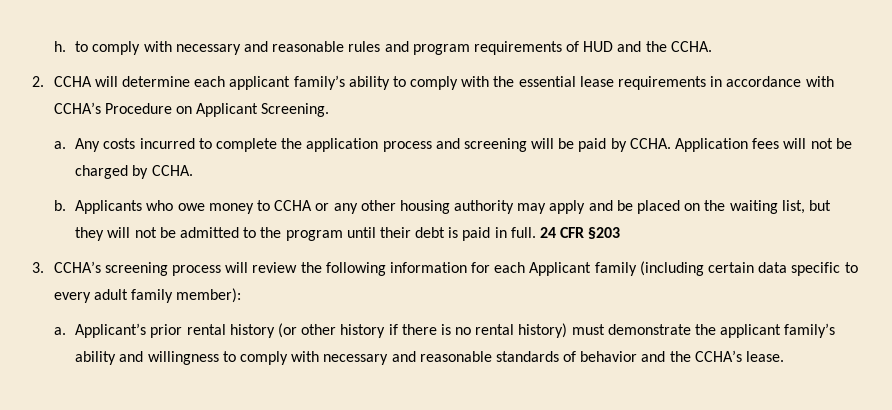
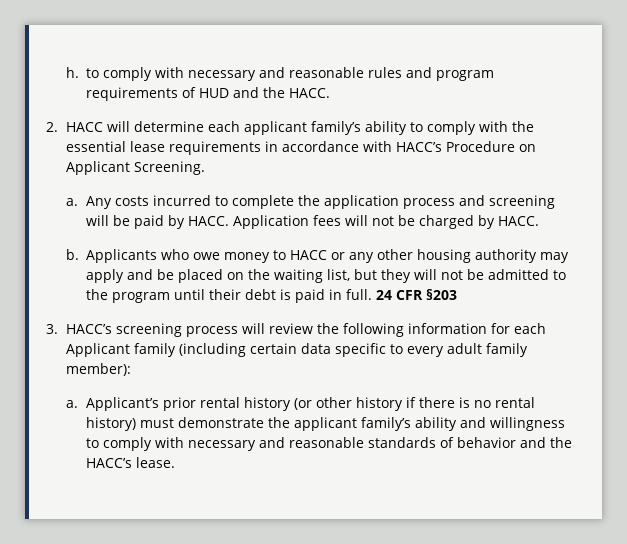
- h. to comply with necessary and reasonable rules and program requirements of HUD and the CCHA.
+ h. to comply with necessary and reasonable rules and program requirements of HUD and the HACC.
- 2. CCHA will determine each applicant family’s ability to comply with the essential lease requirements in accordance with CCHA’s Procedure on Applicant Screening.
+ 2. HACC will determine each applicant family’s ability to comply with the essential lease requirements in accordance with HACC’s Procedure on Applicant Screening.
- Any costs incurred to complete the application process and screening will be paid by CCHA.
+ Any costs incurred to complete the application process and screening will be paid by HACC.
- Application fees will not be charged by CCHA.
+ Application fees will not be charged by HACC.
- Applicants who owe money to CCHA or any other housing authority may apply and be placed on the waiting list, but they will not be admitted to the program until their debt is paid in full.
+ Applicants who owe money to HACC or any other housing authority may apply and be placed on the waiting list, but they will not be admitted to the program until their debt is paid in full.
- 3. CCHA’s screening process will review the following information for each Applicant family (including certain data specific to every adult family member):
+ 3. HACC’s screening process will review the following information for each Applicant family (including certain data specific to every adult family member):
- Applicant’s prior rental history (or other history if there is no rental history) must demonstrate the applicant family’s ability and willingness to comply with necessary and reasonable standards of behavior and the CCHA’s lease.
+ Applicant’s prior rental history (or other history if there is no rental history) must demonstrate the applicant family’s ability and willingness to comply with necessary and reasonable standards of behavior and the HACC’s lease.

